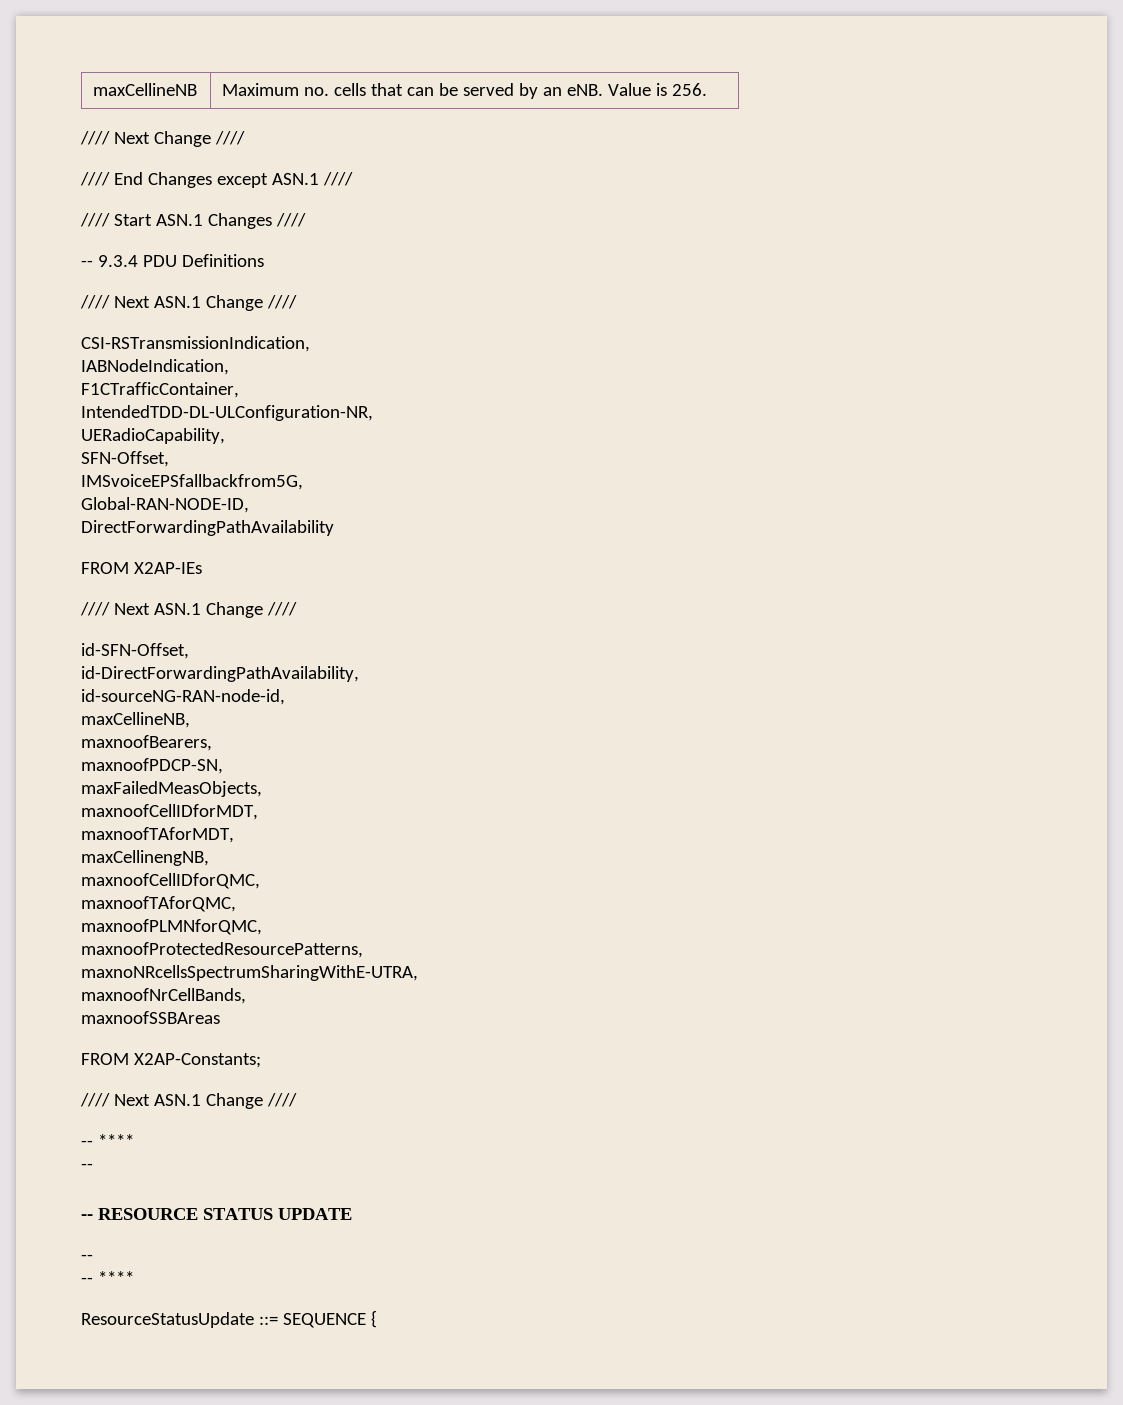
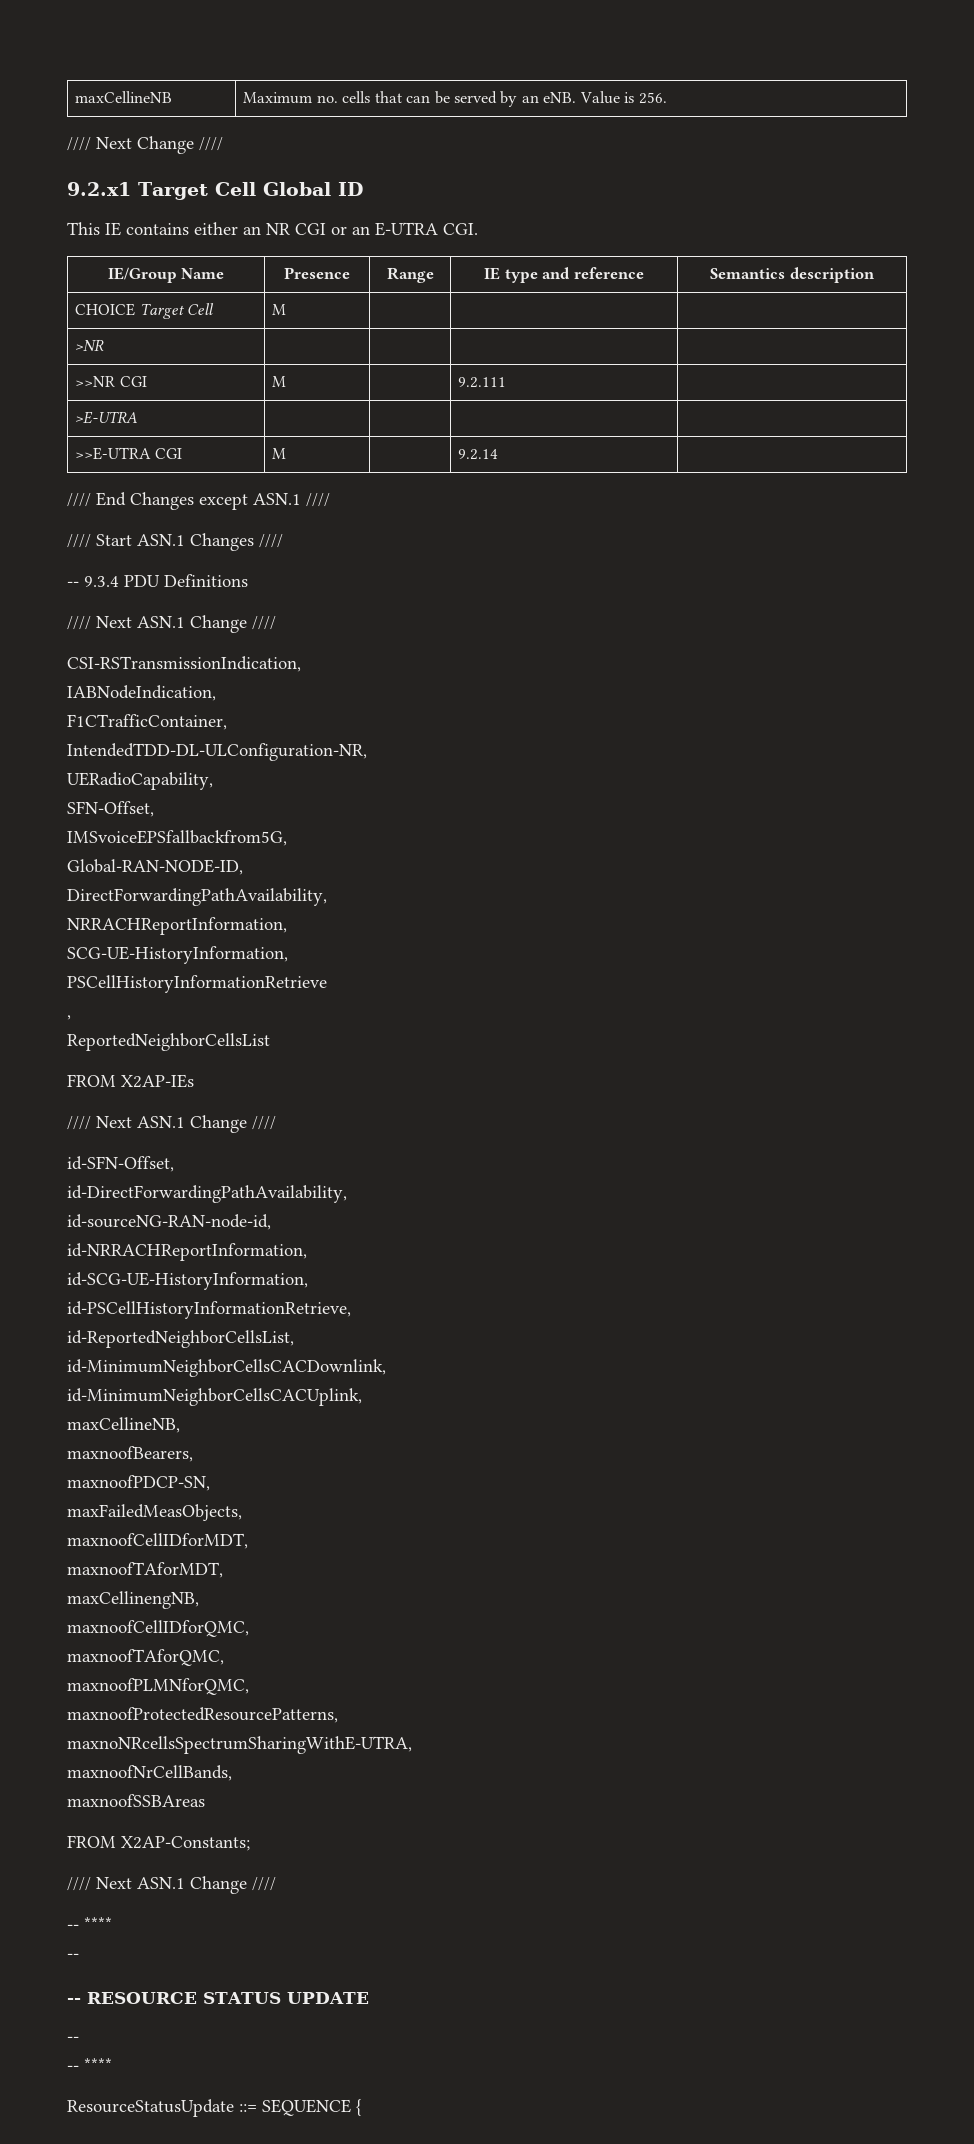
+ 9.2.x1 Target Cell Global ID
+ This IE contains either an NR CGI or an E-UTRA CGI.
+ IE/Group Name | Presence | Range | IE type and reference | Semantics description
+ CHOICE Target Cell | M | | |
+ >NR | | | |
+ >>NR CGI | M | | 9.2.111 |
+ >E-UTRA | | | |
+ >>E-UTRA CGI | M | | 9.2.14 |
- DirectForwardingPathAvailability
+ DirectForwardingPathAvailability,
+ NRRACHReportInformation,
+ SCG-UE-HistoryInformation,
+ PSCellHistoryInformationRetrieve
+ ,
+ ReportedNeighborCellsList
+ id-NRRACHReportInformation,
+ id-SCG-UE-HistoryInformation,
+ id-PSCellHistoryInformationRetrieve,
+ id-ReportedNeighborCellsList,
+ id-MinimumNeighborCellsCACDownlink,
+ id-MinimumNeighborCellsCACUplink,

